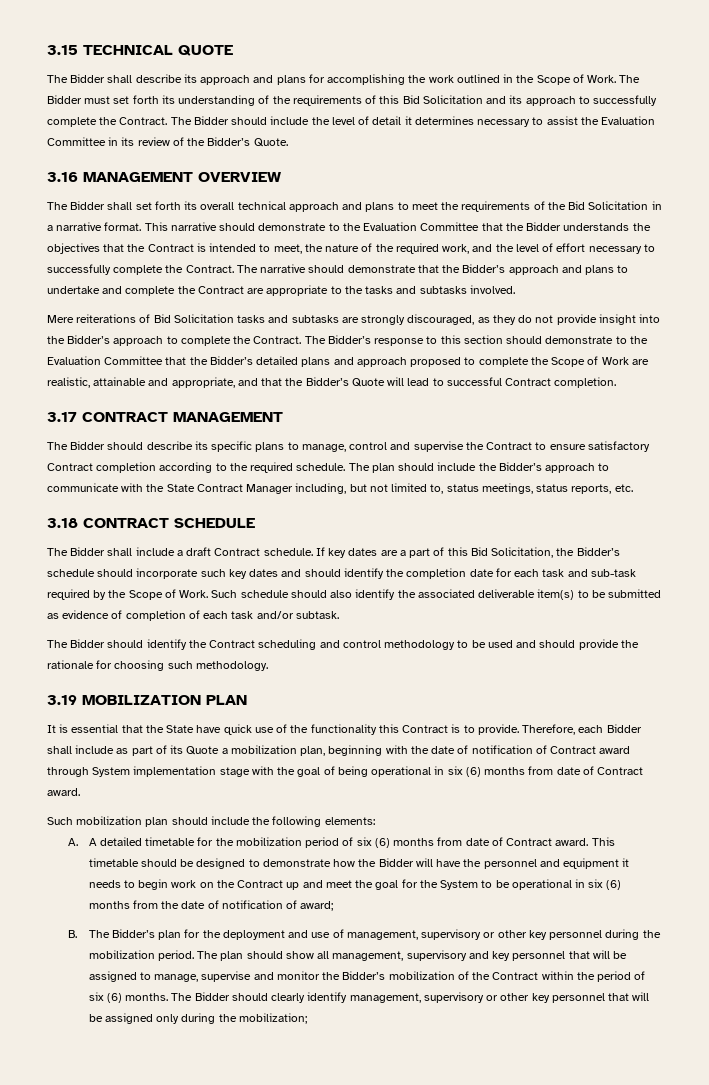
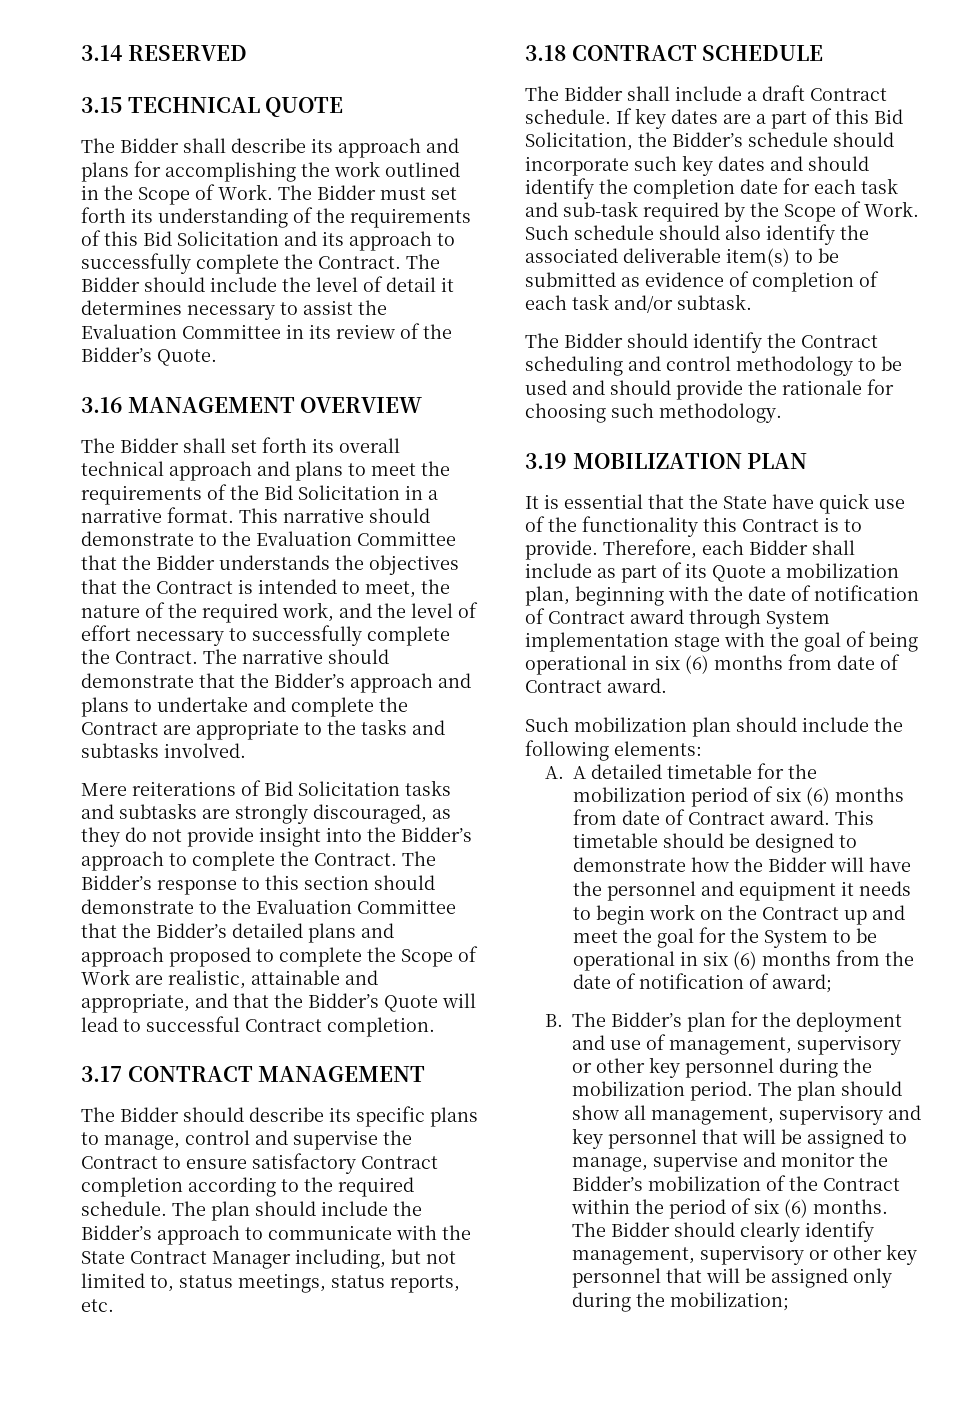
+ 3.14 RESERVED

